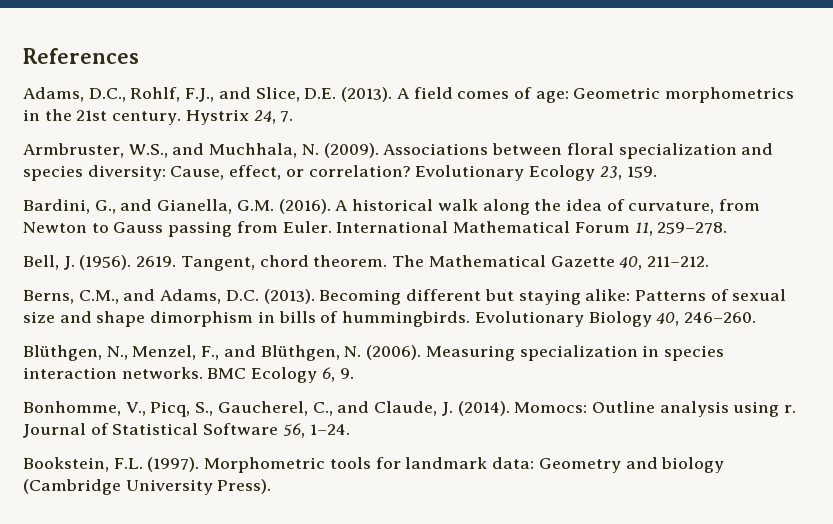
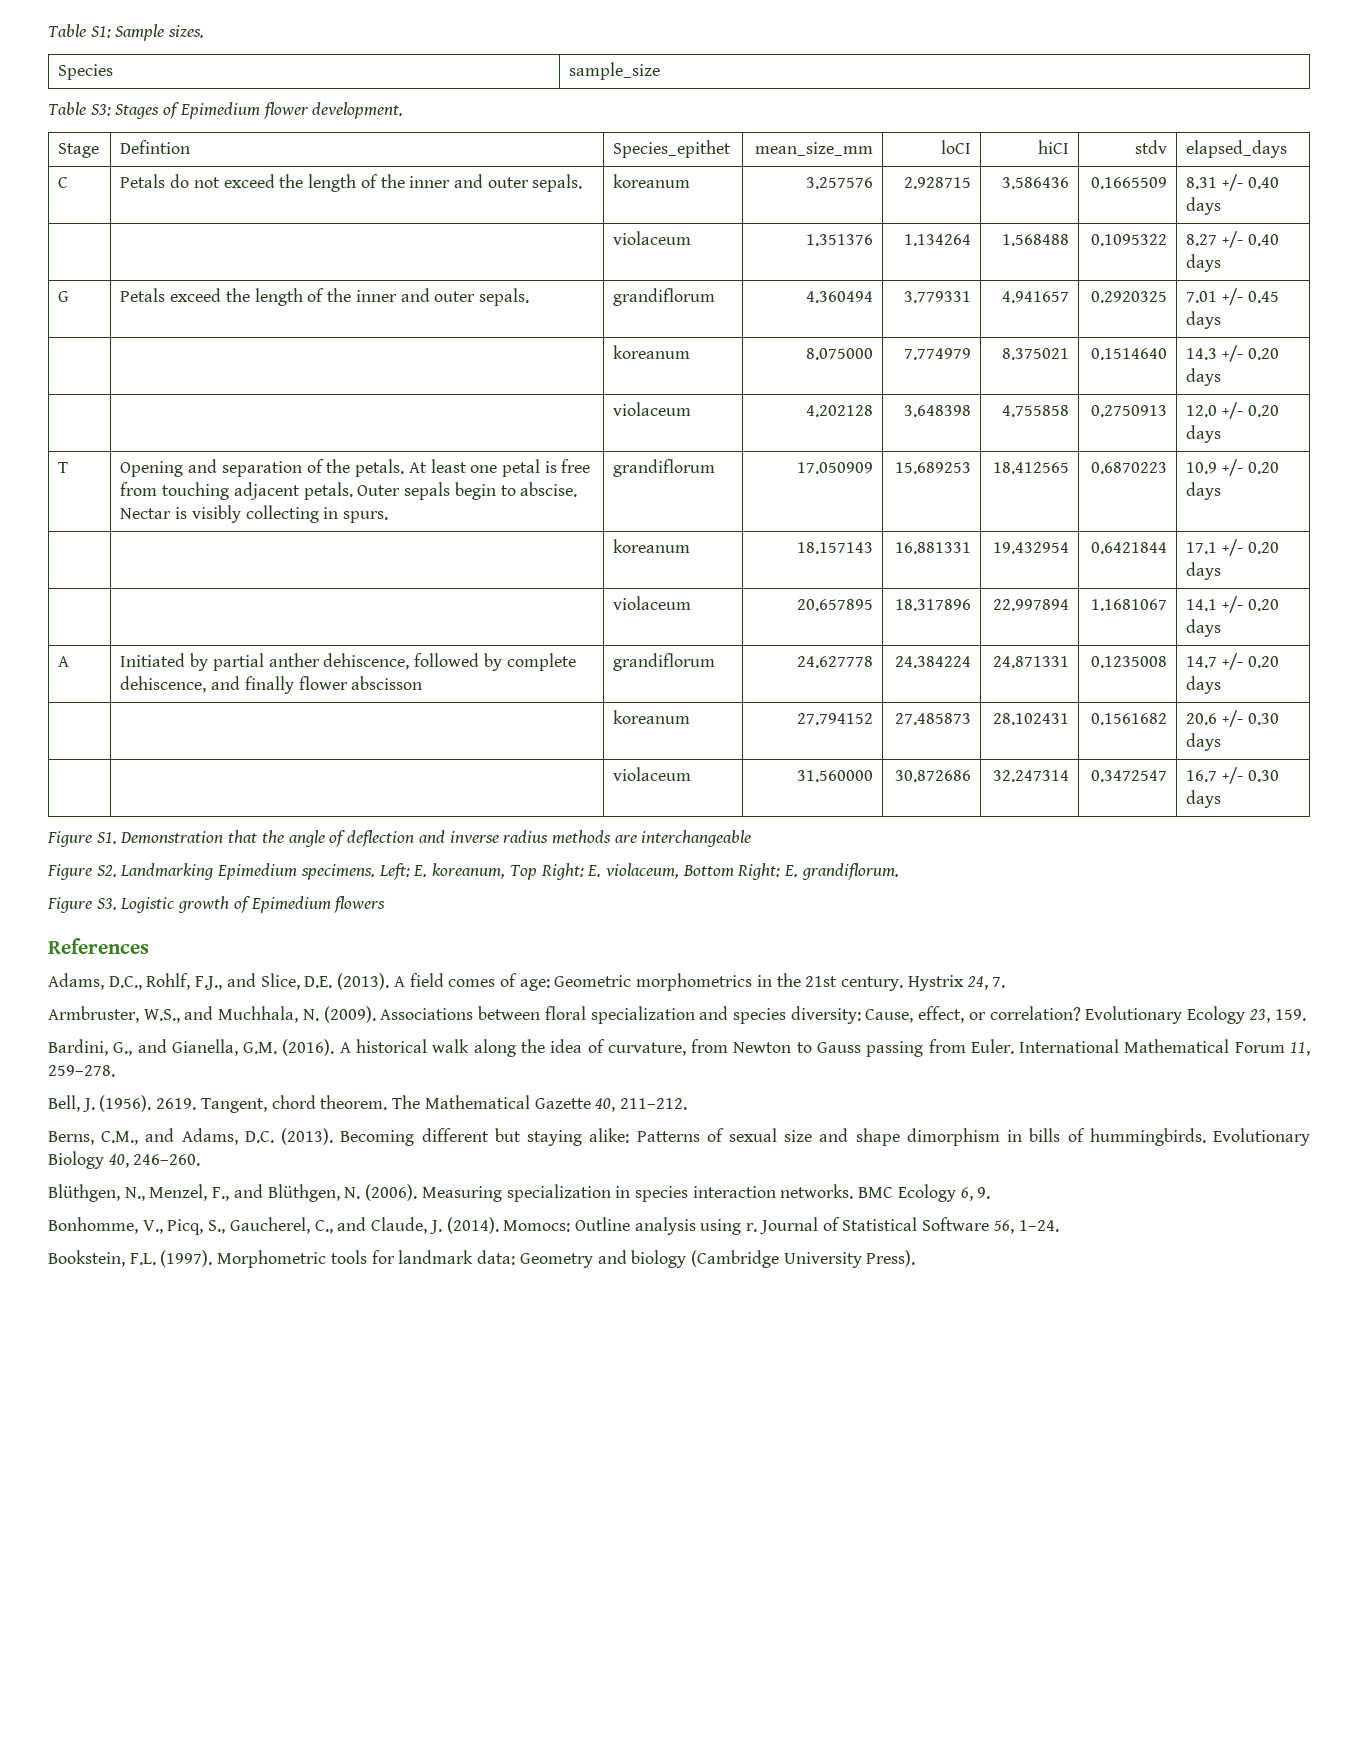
+ Table S1: Sample sizes.
+ Species | sample_size
+ Table S3: Stages of Epimedium flower development.
+ Stage | Defintion | Species_epithet | mean_size_mm | loCI | hiCI | stdv | elapsed_days
+ C | Petals do not exceed the length of the inner and outer sepals. | koreanum | 3.257576 | 2.928715 | 3.586436 | 0.1665509 | 8.31 +/- 0.40 days
+ | | violaceum | 1.351376 | 1.134264 | 1.568488 | 0.1095322 | 8.27 +/- 0.40 days
+ G | Petals exceed the length of the inner and outer sepals. | grandiflorum | 4.360494 | 3.779331 | 4.941657 | 0.2920325 | 7.01 +/- 0.45 days
+ | | koreanum | 8.075000 | 7.774979 | 8.375021 | 0.1514640 | 14.3 +/- 0.20 days
+ | | violaceum | 4.202128 | 3.648398 | 4.755858 | 0.2750913 | 12.0 +/- 0.20 days
+ T | Opening and separation of the petals. At least one petal is free from touching adjacent petals. Outer sepals begin to abscise. Nectar is visibly collecting in spurs. | grandiflorum | 17.050909 | 15.689253 | 18.412565 | 0.6870223 | 10.9 +/- 0.20 days
+ | | koreanum | 18.157143 | 16.881331 | 19.432954 | 0.6421844 | 17.1 +/- 0.20 days
+ | | violaceum | 20.657895 | 18.317896 | 22.997894 | 1.1681067 | 14.1 +/- 0.20 days
+ A | Initiated by partial anther dehiscence, followed by complete dehiscence, and finally flower abscisson | grandiflorum | 24.627778 | 24.384224 | 24.871331 | 0.1235008 | 14.7 +/- 0.20 days
+ | | koreanum | 27.794152 | 27.485873 | 28.102431 | 0.1561682 | 20.6 +/- 0.30 days
+ | | violaceum | 31.560000 | 30.872686 | 32.247314 | 0.3472547 | 16.7 +/- 0.30 days
+ Figure S1. Demonstration that the angle of deflection and inverse radius methods are interchangeable
+ Figure S2. Landmarking Epimedium specimens. Left: E. koreanum, Top Right: E. violaceum, Bottom Right: E. grandiflorum.
+ Figure S3. Logistic growth of Epimedium flowers

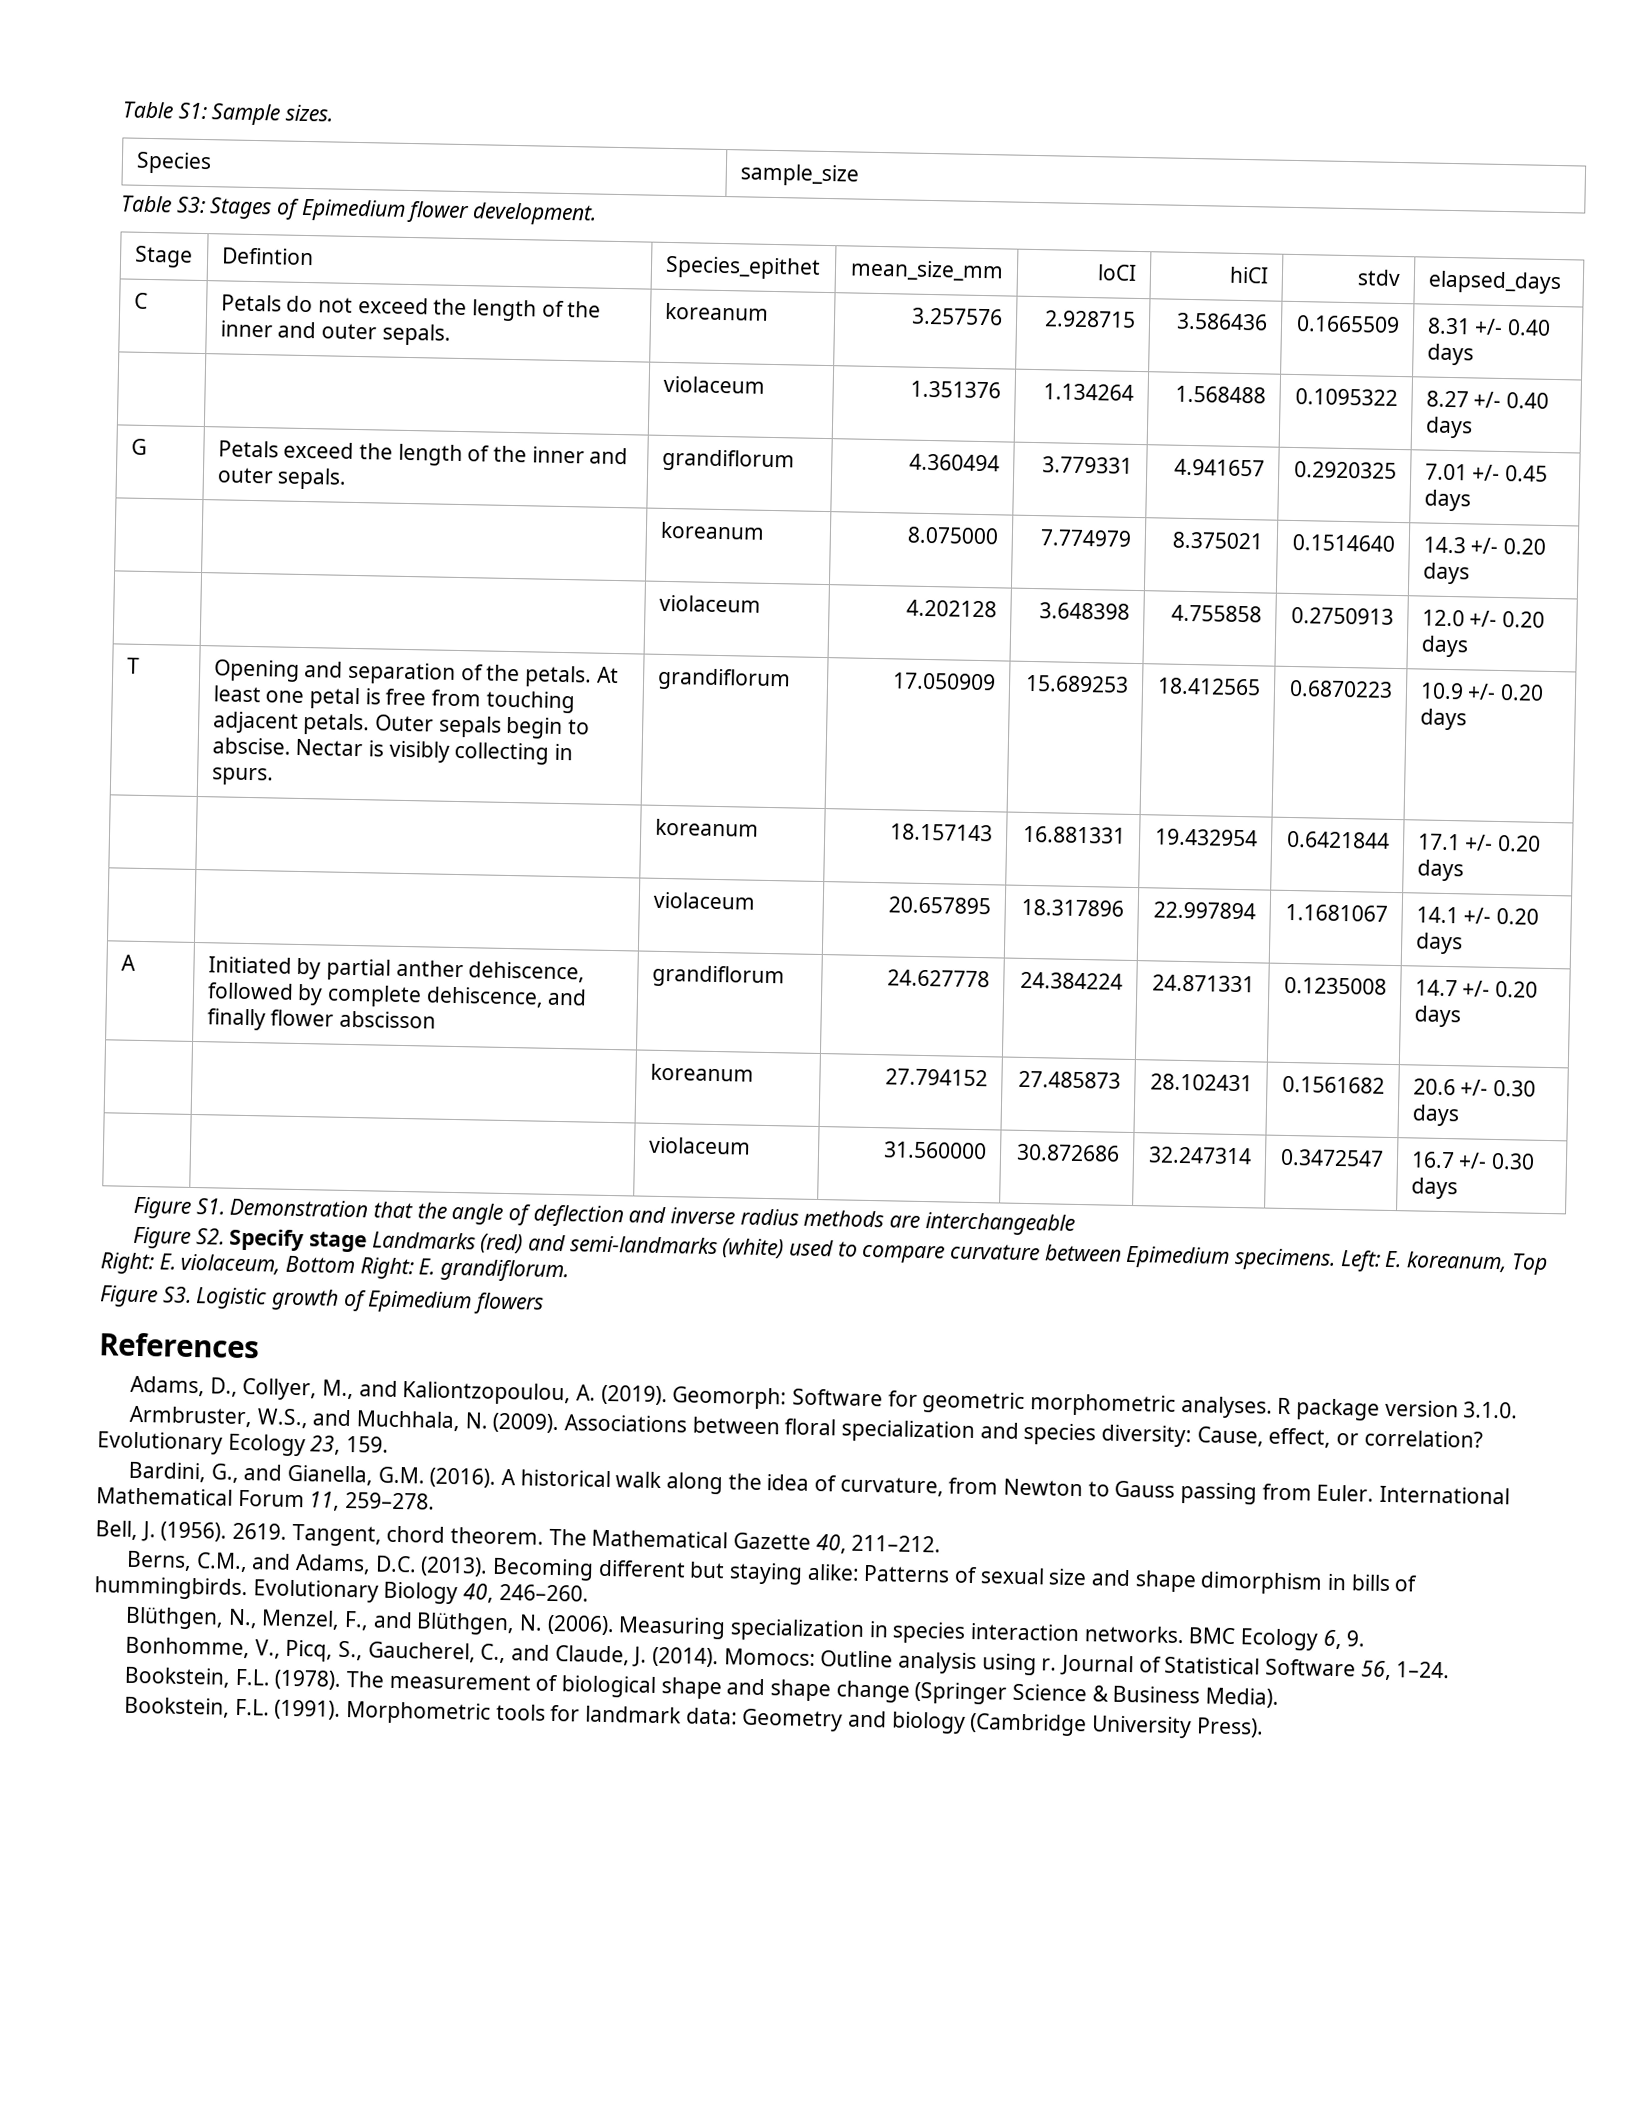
- Figure S2. Landmarking Epimedium specimens.
+ Figure S2. Specify stage Landmarks (red) and semi-landmarks (white) used to compare curvature between Epimedium specimens.
- Adams, D.C., Rohlf, F.J., and Slice, D.E. (2013). A field comes of age: Geometric morphometrics in the 21st century. Hystrix 24, 7.
+ Adams, D., Collyer, M., and Kaliontzopoulou, A. (2019). Geomorph: Software for geometric morphometric analyses. R package version 3.1.0.
- Bookstein, F.L. (1997).
+ Bookstein, F.L. (1978). The measurement of biological shape and shape change (Springer Science & Business Media).
+ Bookstein, F.L. (1991).

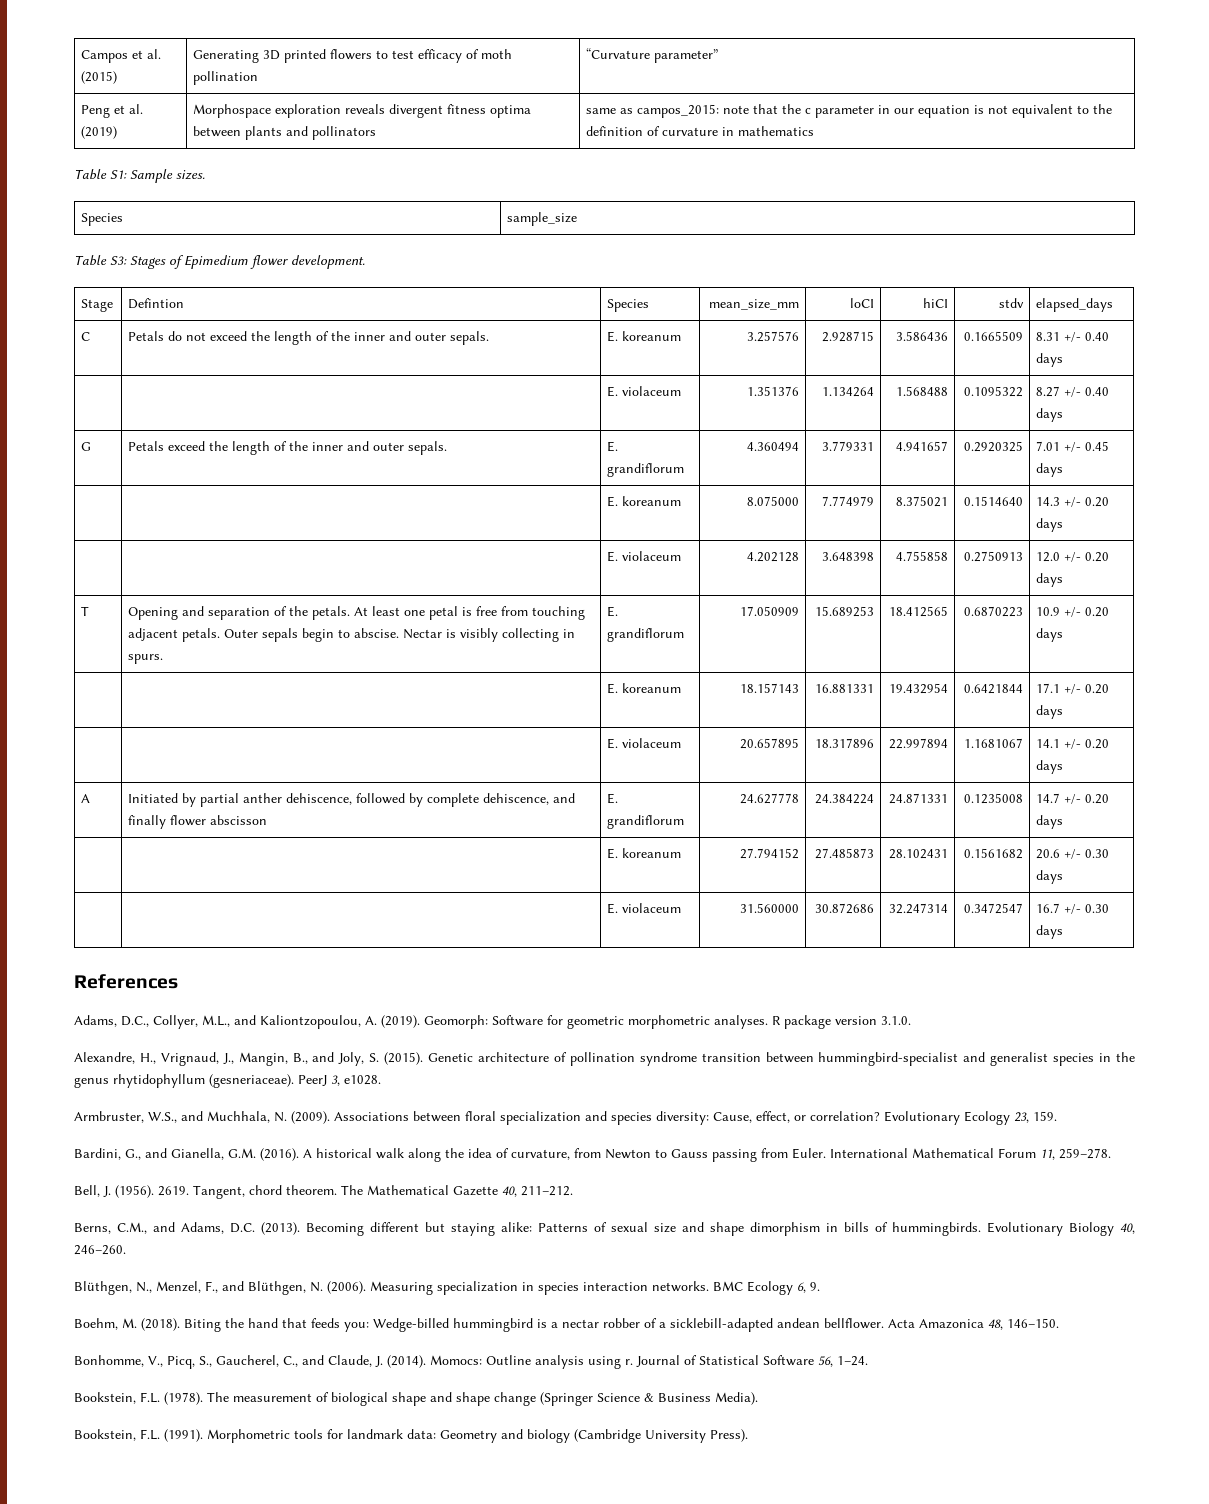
+ Campos et al. (2015) | Generating 3D printed flowers to test efficacy of moth pollination | “Curvature parameter”
+ Peng et al. (2019) | Morphospace exploration reveals divergent fitness optima between plants and pollinators | same as campos_2015: note that the c parameter in our equation is not equivalent to the definition of curvature in mathematics
- Stage | Defintion | Species_epithet | mean_size_mm | loCI | hiCI | stdv | elapsed_days
+ Stage | Defintion | Species | mean_size_mm | loCI | hiCI | stdv | elapsed_days
- C | Petals do not exceed the length of the inner and outer sepals. | koreanum | 3.257576 | 2.928715 | 3.586436 | 0.1665509 | 8.31 +/- 0.40 days
+ C | Petals do not exceed the length of the inner and outer sepals. | E. koreanum | 3.257576 | 2.928715 | 3.586436 | 0.1665509 | 8.31 +/- 0.40 days
- | | violaceum | 1.351376 | 1.134264 | 1.568488 | 0.1095322 | 8.27 +/- 0.40 days
+ | | E. violaceum | 1.351376 | 1.134264 | 1.568488 | 0.1095322 | 8.27 +/- 0.40 days
- G | Petals exceed the length of the inner and outer sepals. | grandiflorum | 4.360494 | 3.779331 | 4.941657 | 0.2920325 | 7.01 +/- 0.45 days
+ G | Petals exceed the length of the inner and outer sepals. | E. grandiflorum | 4.360494 | 3.779331 | 4.941657 | 0.2920325 | 7.01 +/- 0.45 days
- | | koreanum | 8.075000 | 7.774979 | 8.375021 | 0.1514640 | 14.3 +/- 0.20 days
+ | | E. koreanum | 8.075000 | 7.774979 | 8.375021 | 0.1514640 | 14.3 +/- 0.20 days
- | | violaceum | 4.202128 | 3.648398 | 4.755858 | 0.2750913 | 12.0 +/- 0.20 days
+ | | E. violaceum | 4.202128 | 3.648398 | 4.755858 | 0.2750913 | 12.0 +/- 0.20 days
- T | Opening and separation of the petals. At least one petal is free from touching adjacent petals. Outer sepals begin to abscise. Nectar is visibly collecting in spurs. | grandiflorum | 17.050909 | 15.689253 | 18.412565 | 0.6870223 | 10.9 +/- 0.20 days
+ T | Opening and separation of the petals. At least one petal is free from touching adjacent petals. Outer sepals begin to abscise. Nectar is visibly collecting in spurs. | E. grandiflorum | 17.050909 | 15.689253 | 18.412565 | 0.6870223 | 10.9 +/- 0.20 days
- | | koreanum | 18.157143 | 16.881331 | 19.432954 | 0.6421844 | 17.1 +/- 0.20 days
+ | | E. koreanum | 18.157143 | 16.881331 | 19.432954 | 0.6421844 | 17.1 +/- 0.20 days
- | | violaceum | 20.657895 | 18.317896 | 22.997894 | 1.1681067 | 14.1 +/- 0.20 days
+ | | E. violaceum | 20.657895 | 18.317896 | 22.997894 | 1.1681067 | 14.1 +/- 0.20 days
- A | Initiated by partial anther dehiscence, followed by complete dehiscence, and finally flower abscisson | grandiflorum | 24.627778 | 24.384224 | 24.871331 | 0.1235008 | 14.7 +/- 0.20 days
+ A | Initiated by partial anther dehiscence, followed by complete dehiscence, and finally flower abscisson | E. grandiflorum | 24.627778 | 24.384224 | 24.871331 | 0.1235008 | 14.7 +/- 0.20 days
- | | koreanum | 27.794152 | 27.485873 | 28.102431 | 0.1561682 | 20.6 +/- 0.30 days
+ | | E. koreanum | 27.794152 | 27.485873 | 28.102431 | 0.1561682 | 20.6 +/- 0.30 days
- | | violaceum | 31.560000 | 30.872686 | 32.247314 | 0.3472547 | 16.7 +/- 0.30 days
+ | | E. violaceum | 31.560000 | 30.872686 | 32.247314 | 0.3472547 | 16.7 +/- 0.30 days
- Figure S1. Demonstration that the angle of deflection and inverse radius methods are interchangeable
- Figure S2. Specify stage Landmarks (red) and semi-landmarks (white) used to compare curvature between Epimedium specimens. Left: E. koreanum, Top Right: E. violaceum, Bottom Right: E. grandiflorum.
- Figure S3. Logistic growth of Epimedium flowers
- Adams, D., Collyer, M., and Kaliontzopoulou, A. (2019).
+ Adams, D.C., Collyer, M.L., and Kaliontzopoulou, A. (2019).
+ Alexandre, H., Vrignaud, J., Mangin, B., and Joly, S. (2015). Genetic architecture of pollination syndrome transition between hummingbird-specialist and generalist species in the genus rhytidophyllum (gesneriaceae). PeerJ 3, e1028.
+ Boehm, M. (2018). Biting the hand that feeds you: Wedge-billed hummingbird is a nectar robber of a sicklebill-adapted andean bellflower. Acta Amazonica 48, 146–150.

